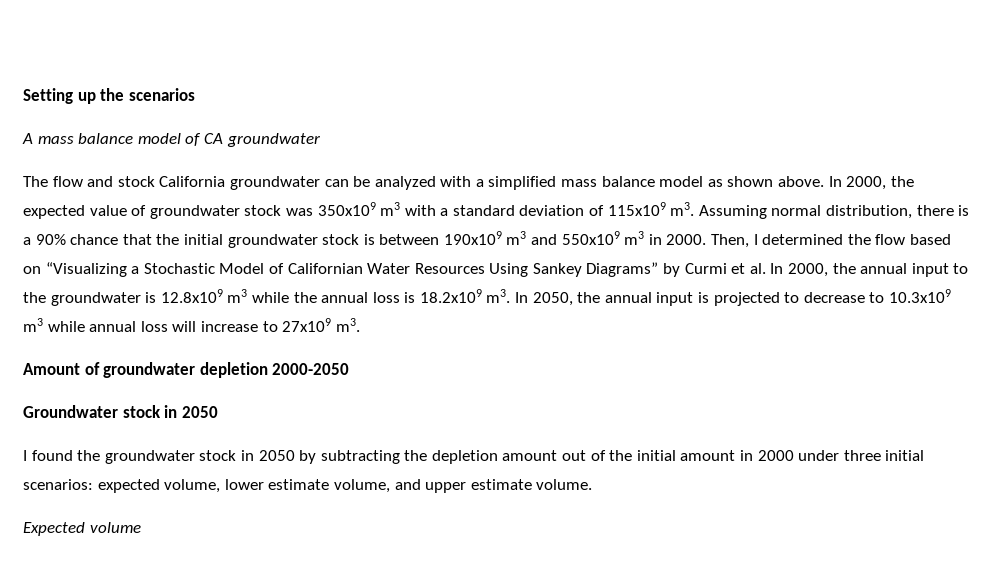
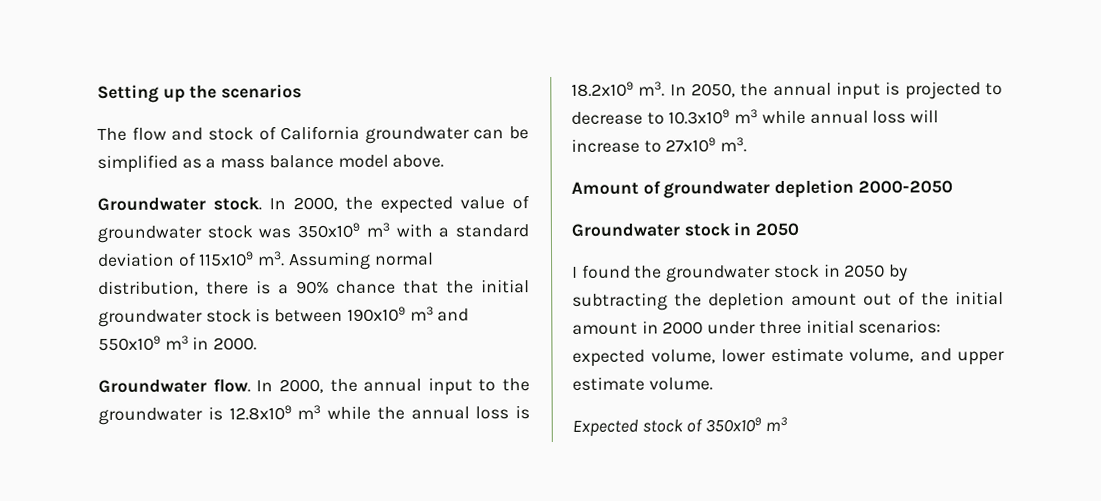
- A mass balance model of CA groundwater
- The flow and stock California groundwater can be analyzed with a simplified mass balance model as shown above.
+ The flow and stock of California groundwater can be simplified as a mass balance model above.
+ Groundwater stock.
- Assuming normal distribution, there is a 90% chance that the initial groundwater stock is between 190x109 m3 and 550x109 m3 in 2000. Then, I determined the flow based on “Visualizing a Stochastic Model of Californian Water Resources Using Sankey Diagrams” by Curmi et al. In 2000, the annual input to the groundwater is 12.8x109 m3 while the annual loss is 18.2x109 m3.
+ Assuming normal distribution, there is a 90% chance that the initial groundwater stock is between 190x109 m3 and 550x109 m3 in 2000.
+ Groundwater flow. In 2000, the annual input to the groundwater is 12.8x109 m3 while the annual loss is 18.2x109 m3.
- Expected volume
+ Expected stock of 350x109 m3

